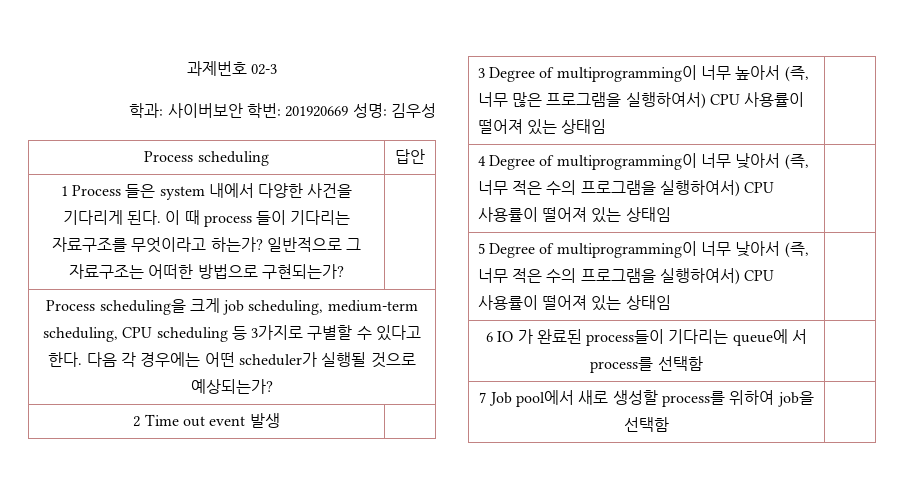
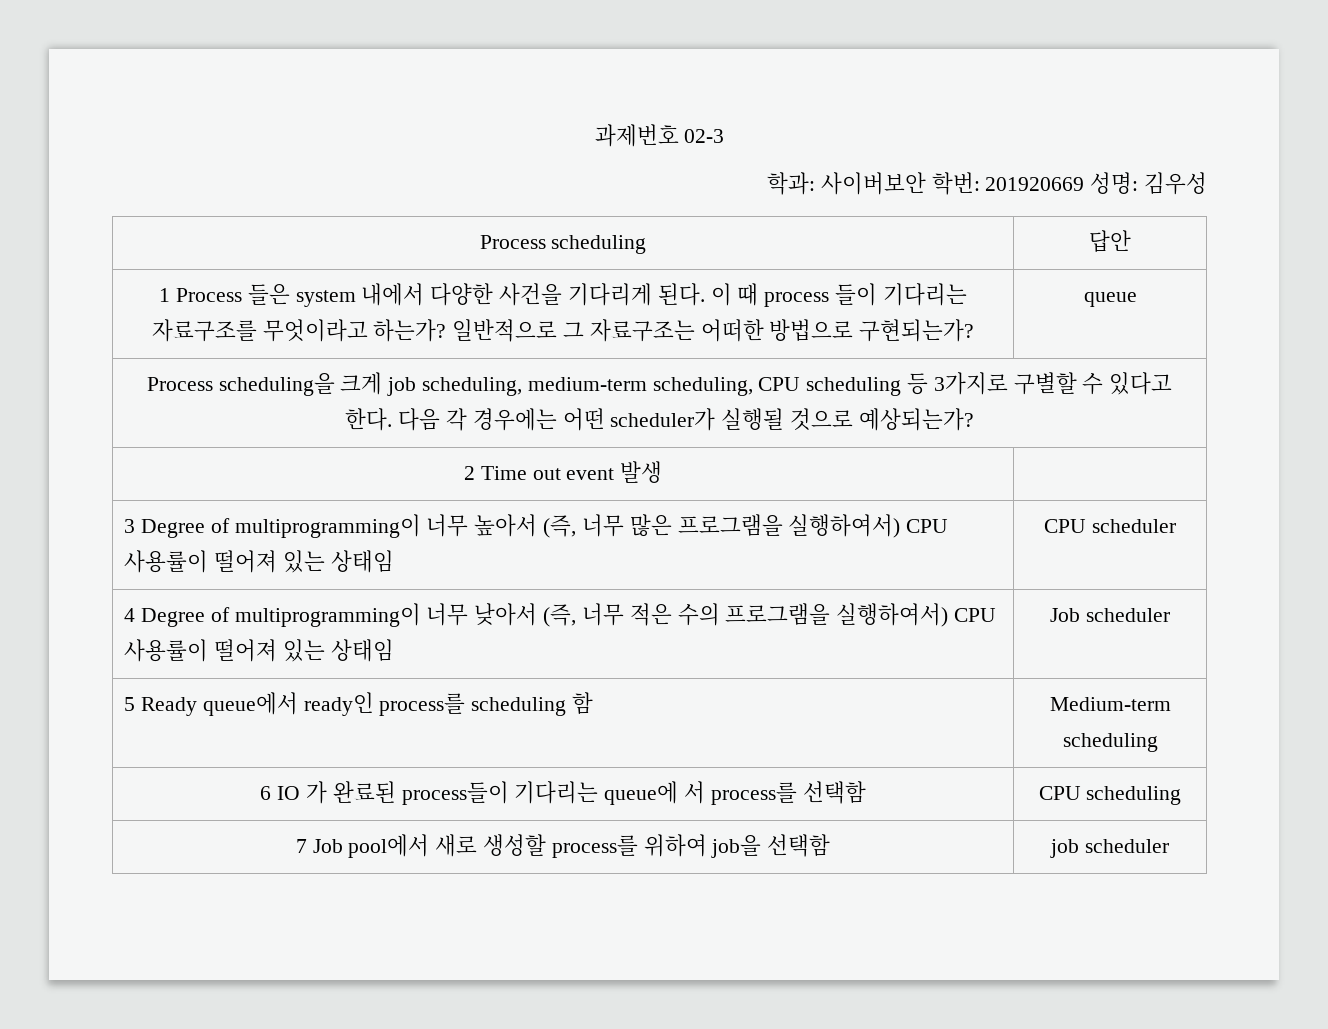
- 1 Process 들은 system 내에서 다양한 사건을 기다리게 된다. 이 때 process 들이 기다리는 자료구조를 무엇이라고 하는가? 일반적으로 그 자료구조는 어떠한 방법으로 구현되는가? |
+ 1 Process 들은 system 내에서 다양한 사건을 기다리게 된다. 이 때 process 들이 기다리는 자료구조를 무엇이라고 하는가? 일반적으로 그 자료구조는 어떠한 방법으로 구현되는가? | queue
- 3 Degree of multiprogramming이 너무 높아서 (즉, 너무 많은 프로그램을 실행하여서) CPU 사용률이 떨어져 있는 상태임 |
+ 3 Degree of multiprogramming이 너무 높아서 (즉, 너무 많은 프로그램을 실행하여서) CPU 사용률이 떨어져 있는 상태임 | CPU scheduler
- 4 Degree of multiprogramming이 너무 낮아서 (즉, 너무 적은 수의 프로그램을 실행하여서) CPU 사용률이 떨어져 있는 상태임 |
+ 4 Degree of multiprogramming이 너무 낮아서 (즉, 너무 적은 수의 프로그램을 실행하여서) CPU 사용률이 떨어져 있는 상태임 | Job scheduler
- 5 Degree of multiprogramming이 너무 낮아서 (즉, 너무 적은 수의 프로그램을 실행하여서) CPU 사용률이 떨어져 있는 상태임 |
+ 5 Ready queue에서 ready인 process를 scheduling 함 | Medium-term scheduling
- 6 IO 가 완료된 process들이 기다리는 queue에 서 process를 선택함 |
+ 6 IO 가 완료된 process들이 기다리는 queue에 서 process를 선택함 | CPU scheduling
- 7 Job pool에서 새로 생성할 process를 위하여 job을 선택함 |
+ 7 Job pool에서 새로 생성할 process를 위하여 job을 선택함 | job scheduler

